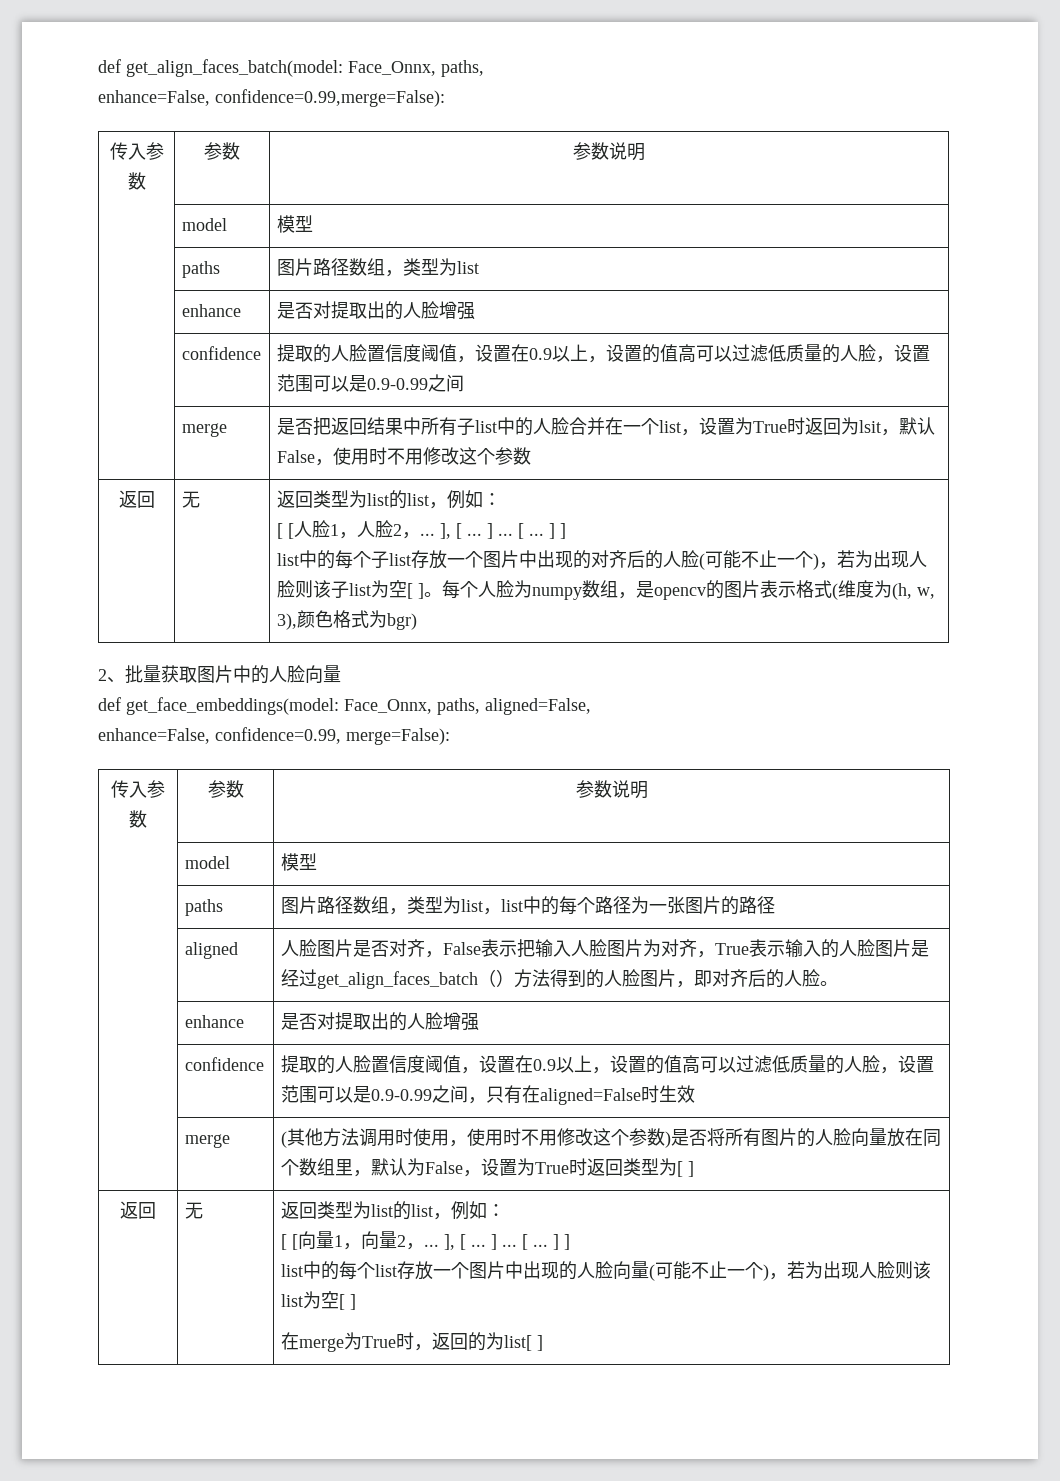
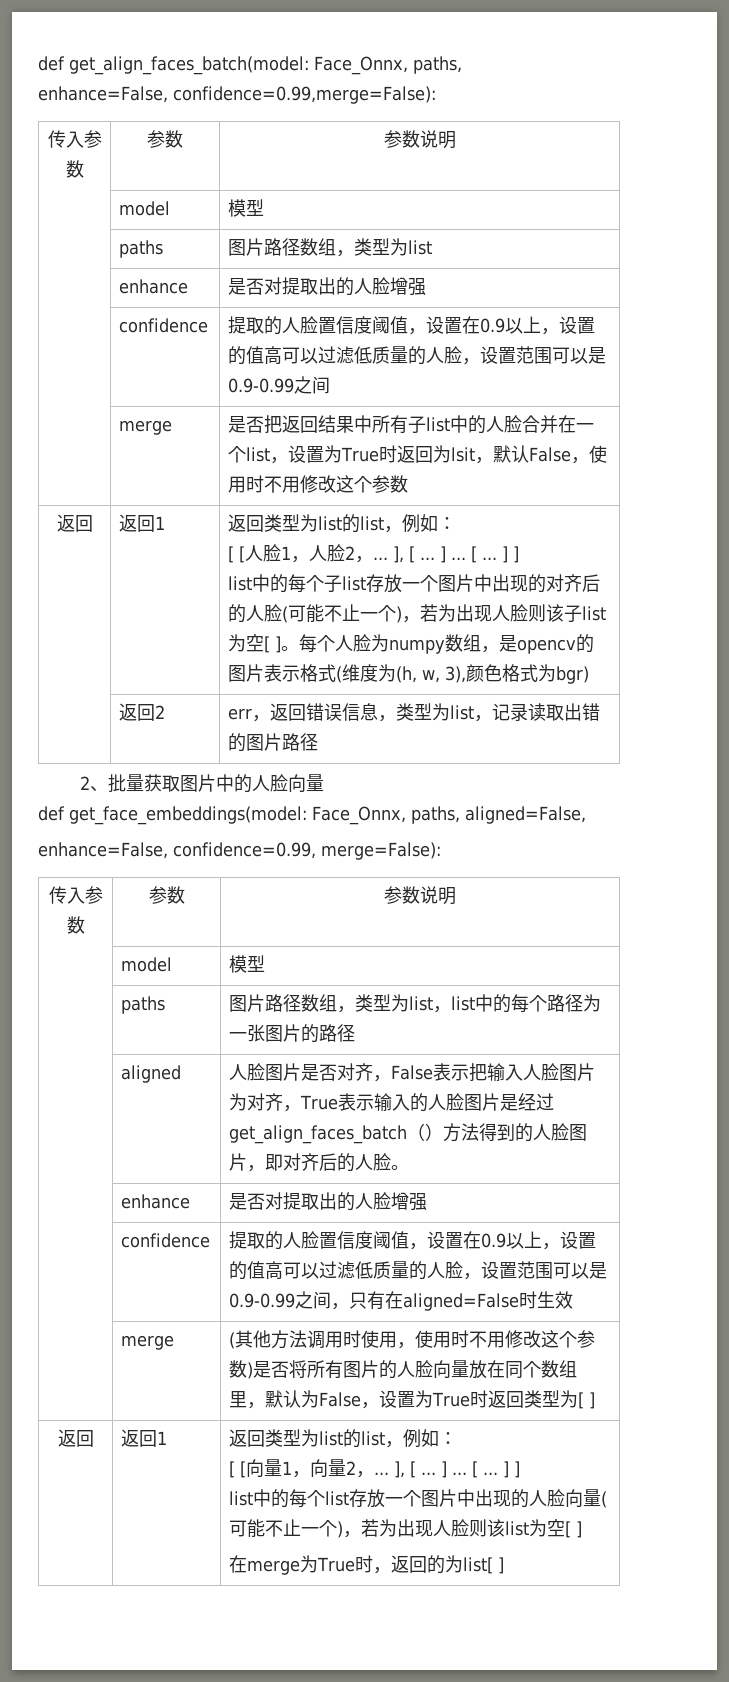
  | merge | 是否把返回结果中所有子list中的人脸合并在一个list，设置为True时返回为lsit，默认False，使用时不用修改这个参数
- 返回 | 无
+ 返回 | 返回1
+ | 返回2 | err，返回错误信息，类型为list，记录读取出错的图片路径
  | merge | (其他方法调用时使用，使用时不用修改这个参数)是否将所有图片的人脸向量放在同个数组里，默认为False，设置为True时返回类型为[ ]
- 返回 | 无
+ 返回 | 返回1

